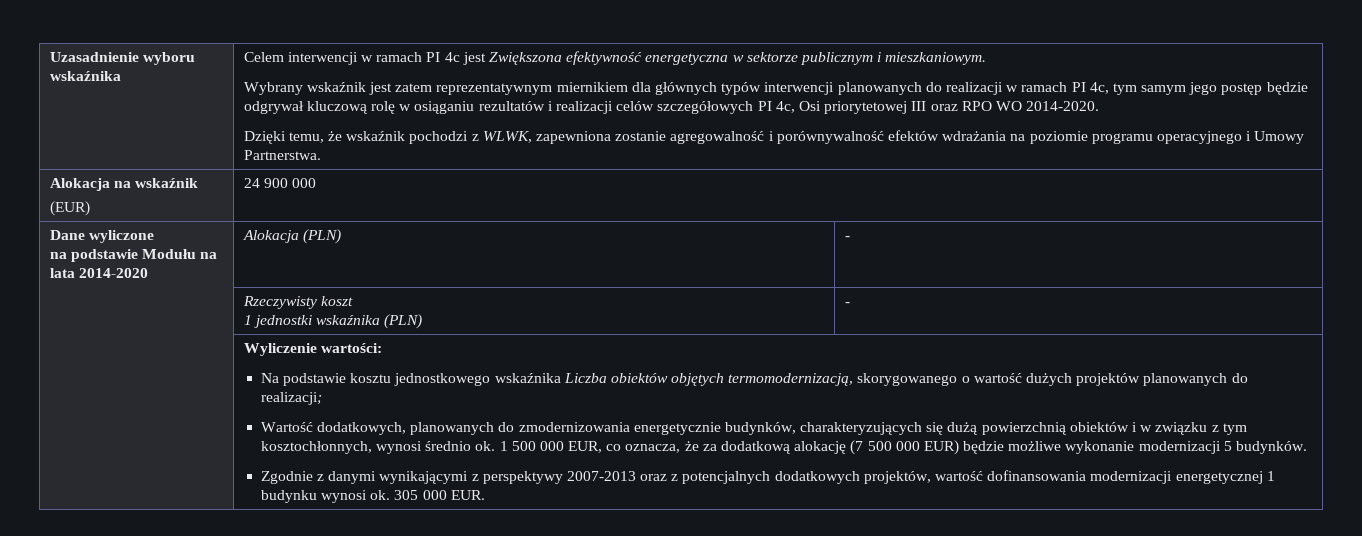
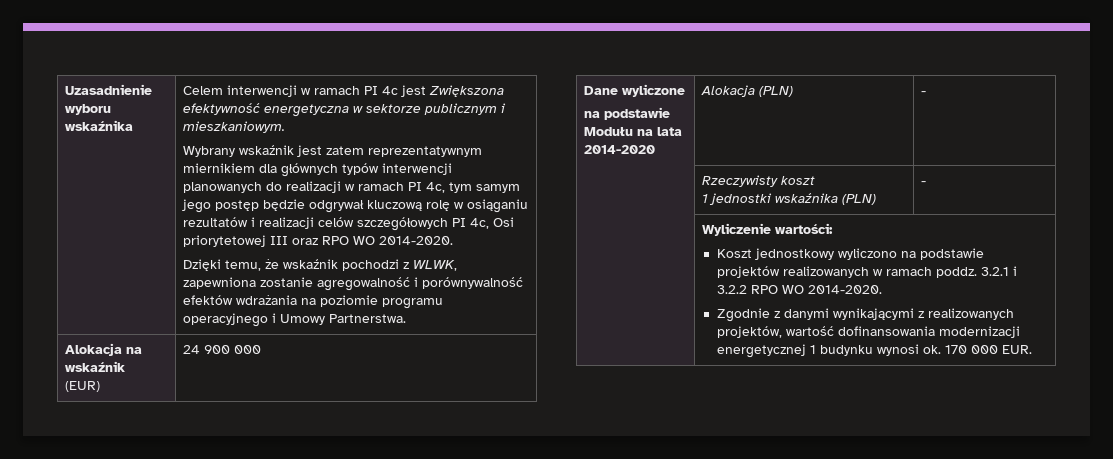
- Na podstawie kosztu jednostkowego wskaźnika Liczba obiektów objętych termomodernizacją, skorygowanego o wartość dużych projektów planowanych do realizacji;
- Wartość dodatkowych, planowanych do zmodernizowania energetycznie budynków, charakteryzujących się dużą powierzchnią obiektów i w związku z tym kosztochłonnych, wynosi średnio ok. 1 500 000 EUR, co oznacza, że za dodatkową alokację (7 500 000 EUR) będzie możliwe wykonanie modernizacji 5 budynków.
+ Koszt jednostkowy wyliczono na podstawie projektów realizowanych w ramach poddz. 3.2.1 i 3.2.2 RPO WO 2014-2020.
- Zgodnie z danymi wynikającymi z perspektywy 2007-2013 oraz z potencjalnych dodatkowych projektów, wartość dofinansowania modernizacji energetycznej 1 budynku wynosi ok.
+ Zgodnie z danymi wynikającymi z realizowanych projektów, wartość dofinansowania modernizacji energetycznej 1 budynku wynosi ok.
- 305 000 EUR.
+ 170 000 EUR.

